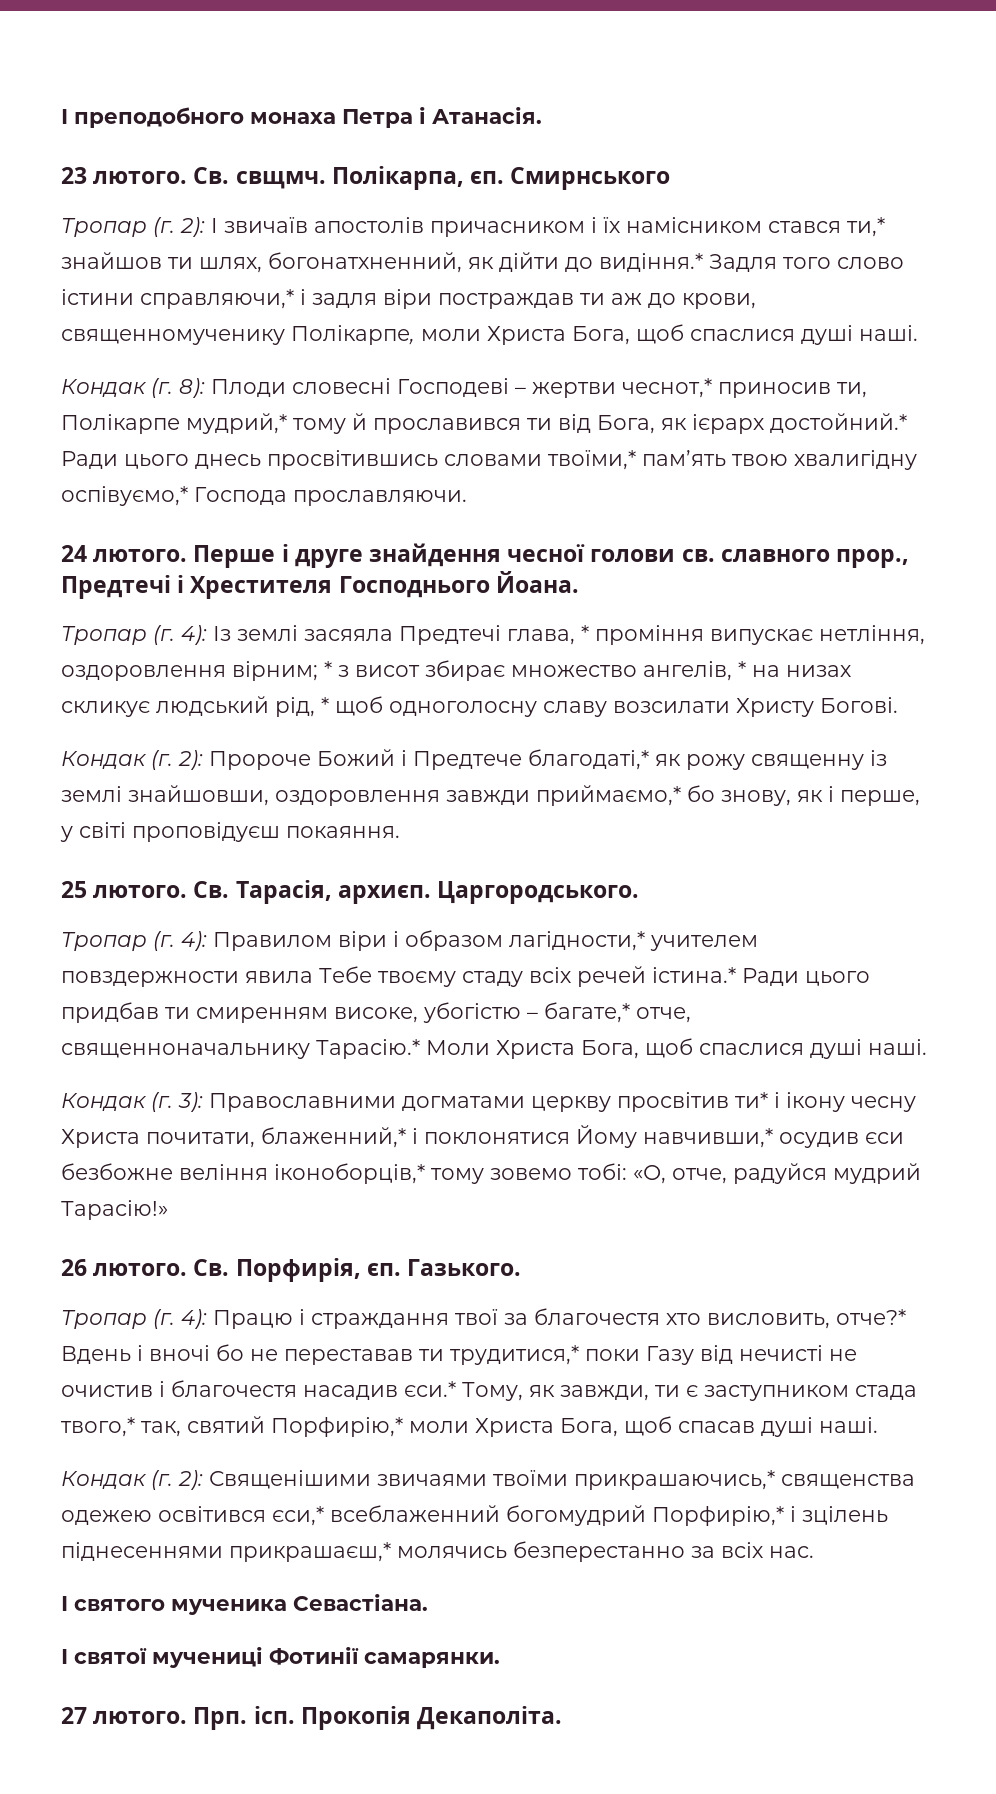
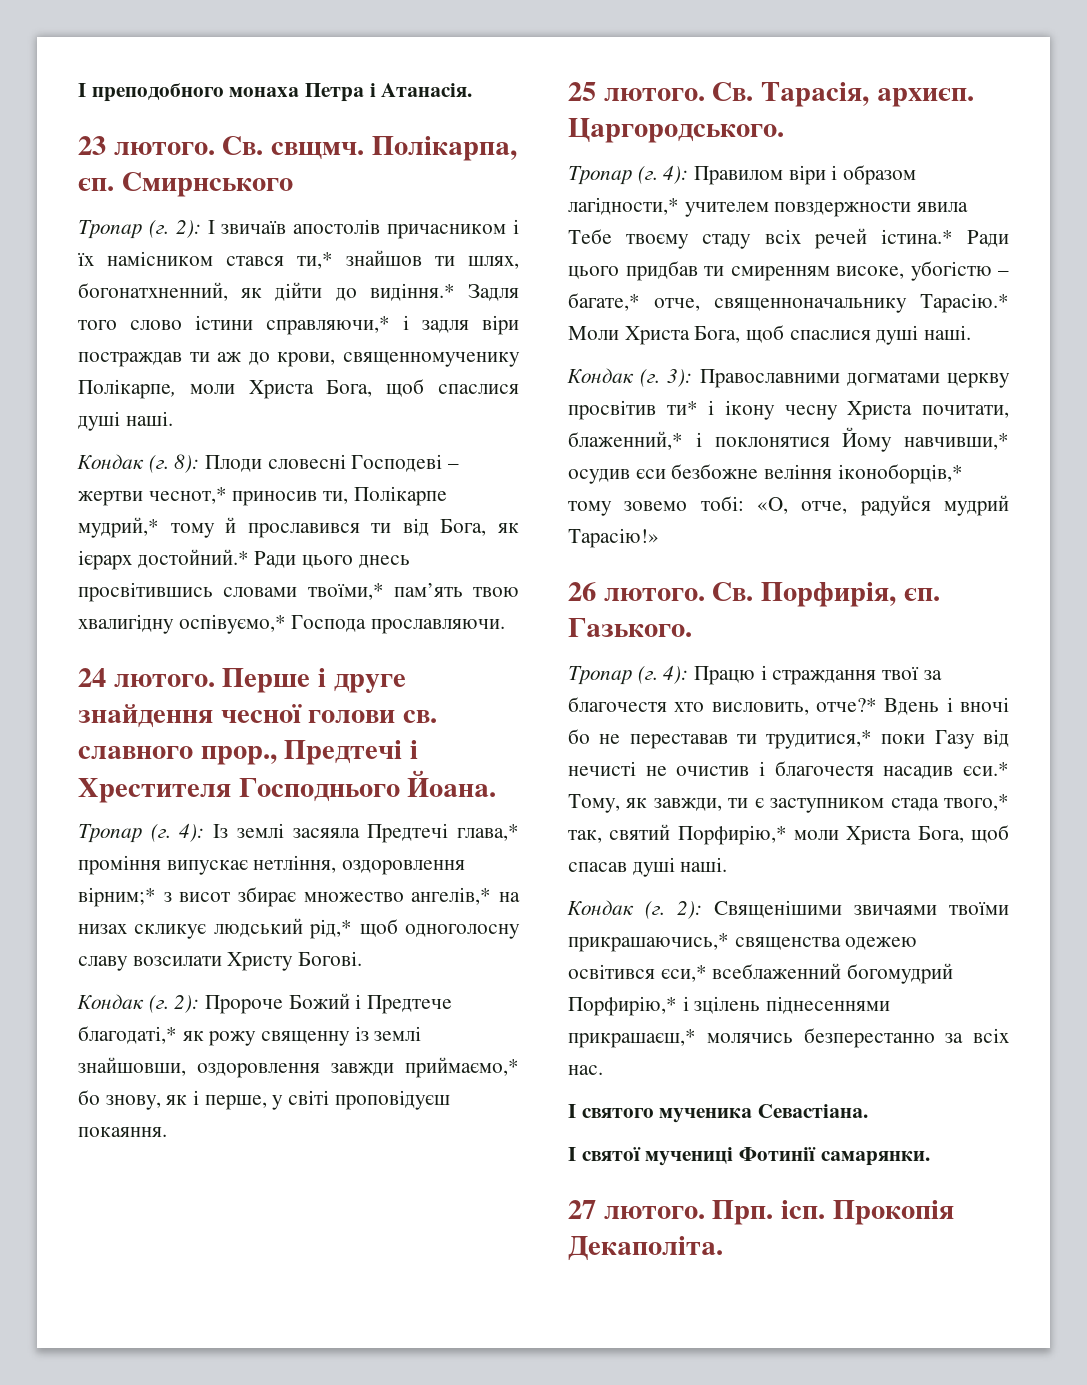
- Тропар (г. 4): Із землі засяяла Предтечі глава, * проміння випускає нетління, оздоровлення вірним; * з висот збирає множество ангелів, * на низах скликує людський рід, * щоб одноголосну славу возсилати Христу Богові.
+ Тропар (г. 4): Із землі засяяла Предтечі глава,* проміння випускає нетління, оздоровлення вірним;* з висот збирає множество ангелів,* на низах скликує людський рід,* щоб одноголосну славу возсилати Христу Богові.

